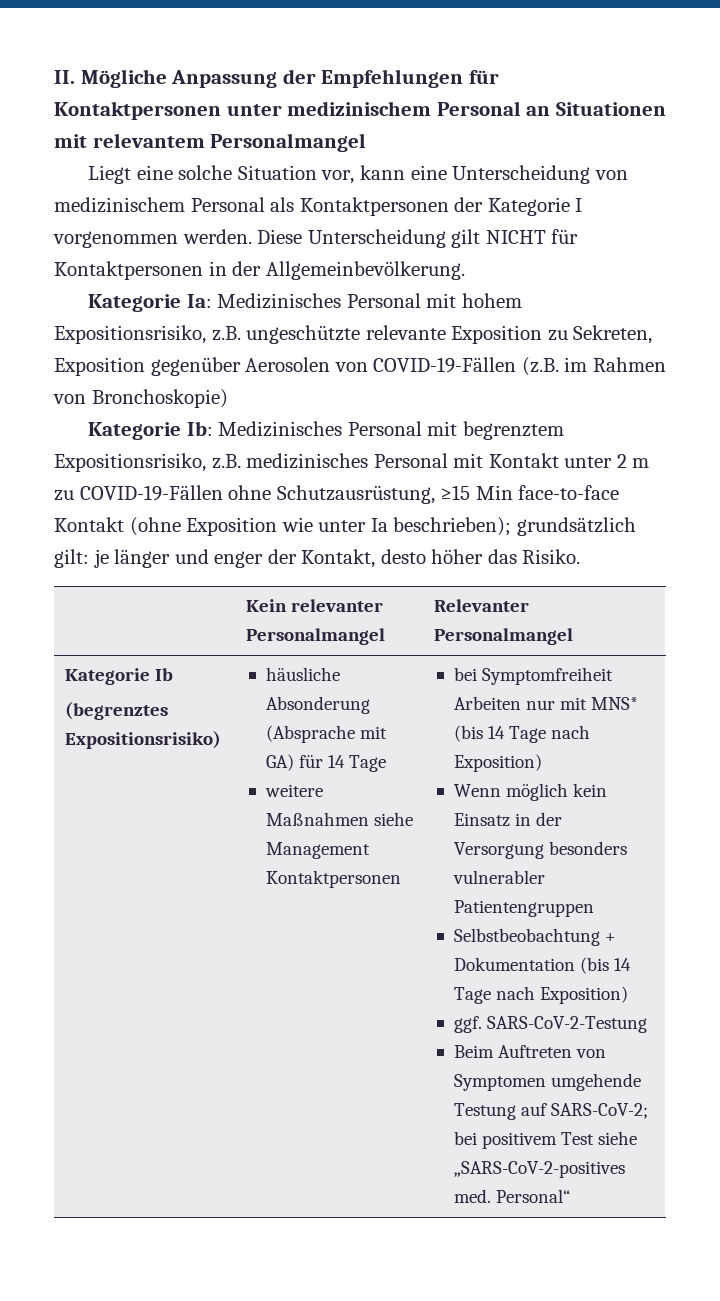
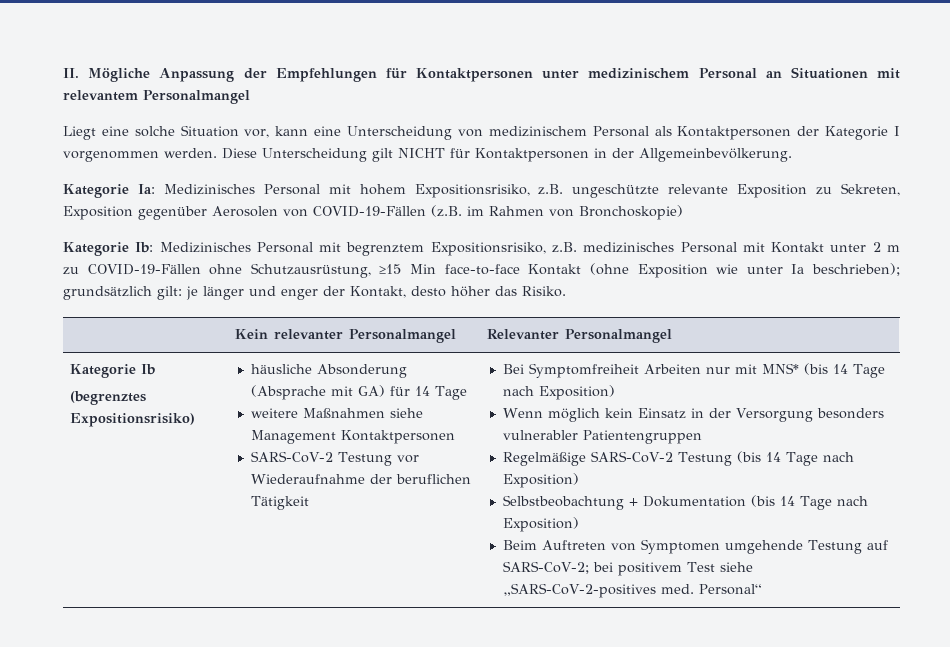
- bei Symptomfreiheit Arbeiten nur mit MNS* (bis 14 Tage nach Exposition)
+ SARS-CoV-2 Testung vor Wiederaufnahme der beruflichen Tätigkeit | Bei Symptomfreiheit Arbeiten nur mit MNS* (bis 14 Tage nach Exposition)
+ Regelmäßige SARS-CoV-2 Testung (bis 14 Tage nach Exposition)
- ggf. SARS-CoV-2-Testung

